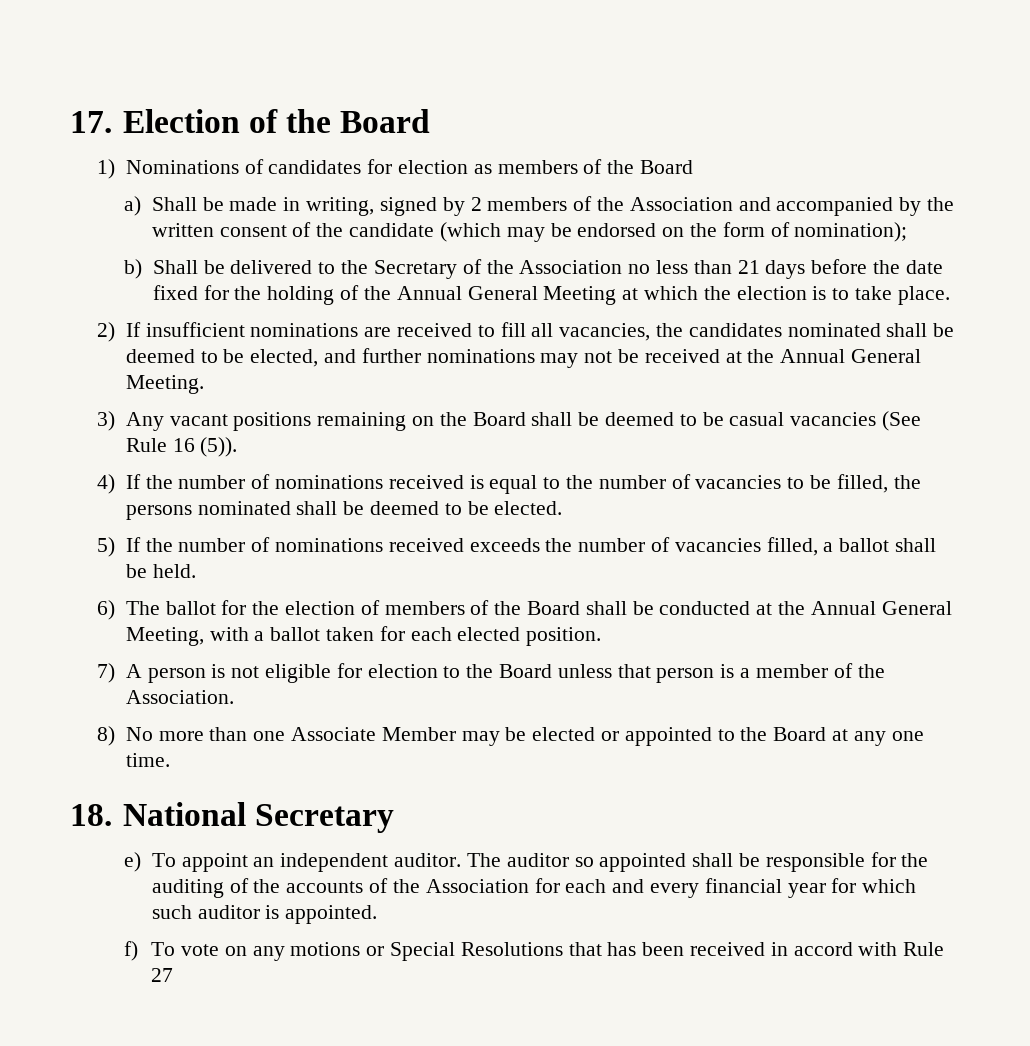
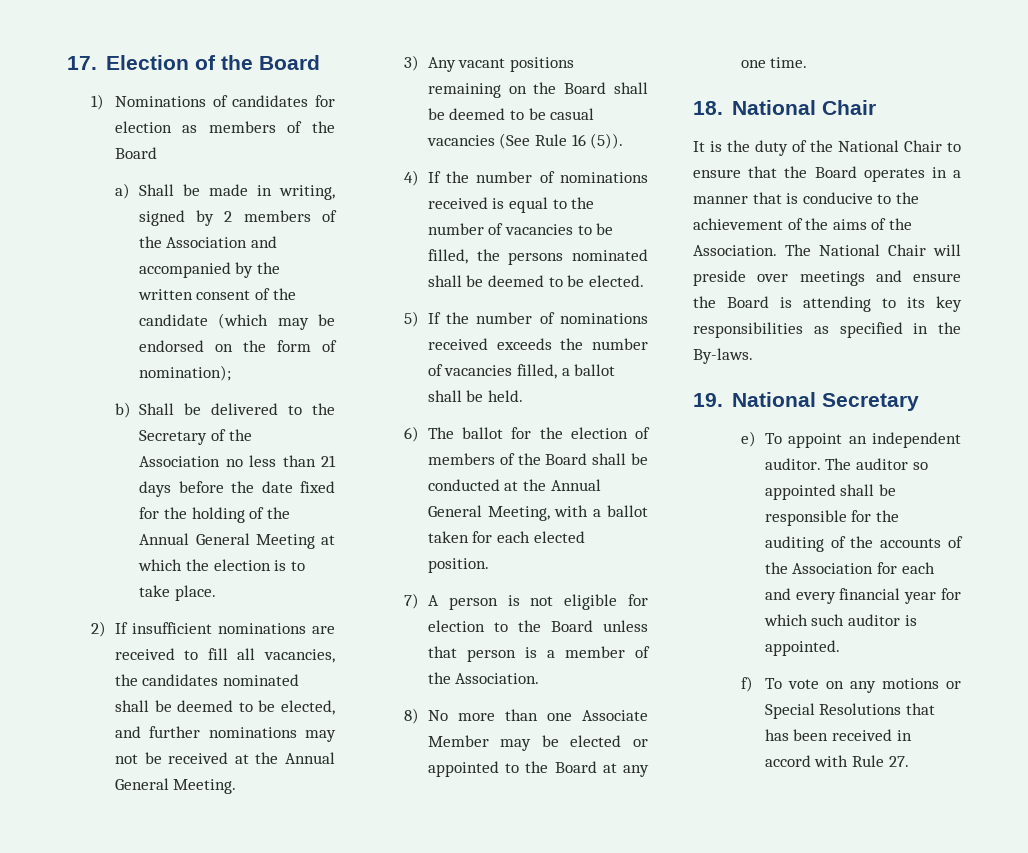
- 18. National Secretary
+ 18. National Chair
+ It is the duty of the National Chair to ensure that the Board operates in a manner that is conducive to the achievement of the aims of the Association. The National Chair will preside over meetings and ensure the Board is attending to its key responsibilities as specified in the By-laws.
+ 19. National Secretary
- f) To vote on any motions or Special Resolutions that has been received in accord with Rule 27
+ f) To vote on any motions or Special Resolutions that has been received in accord with Rule 27.

